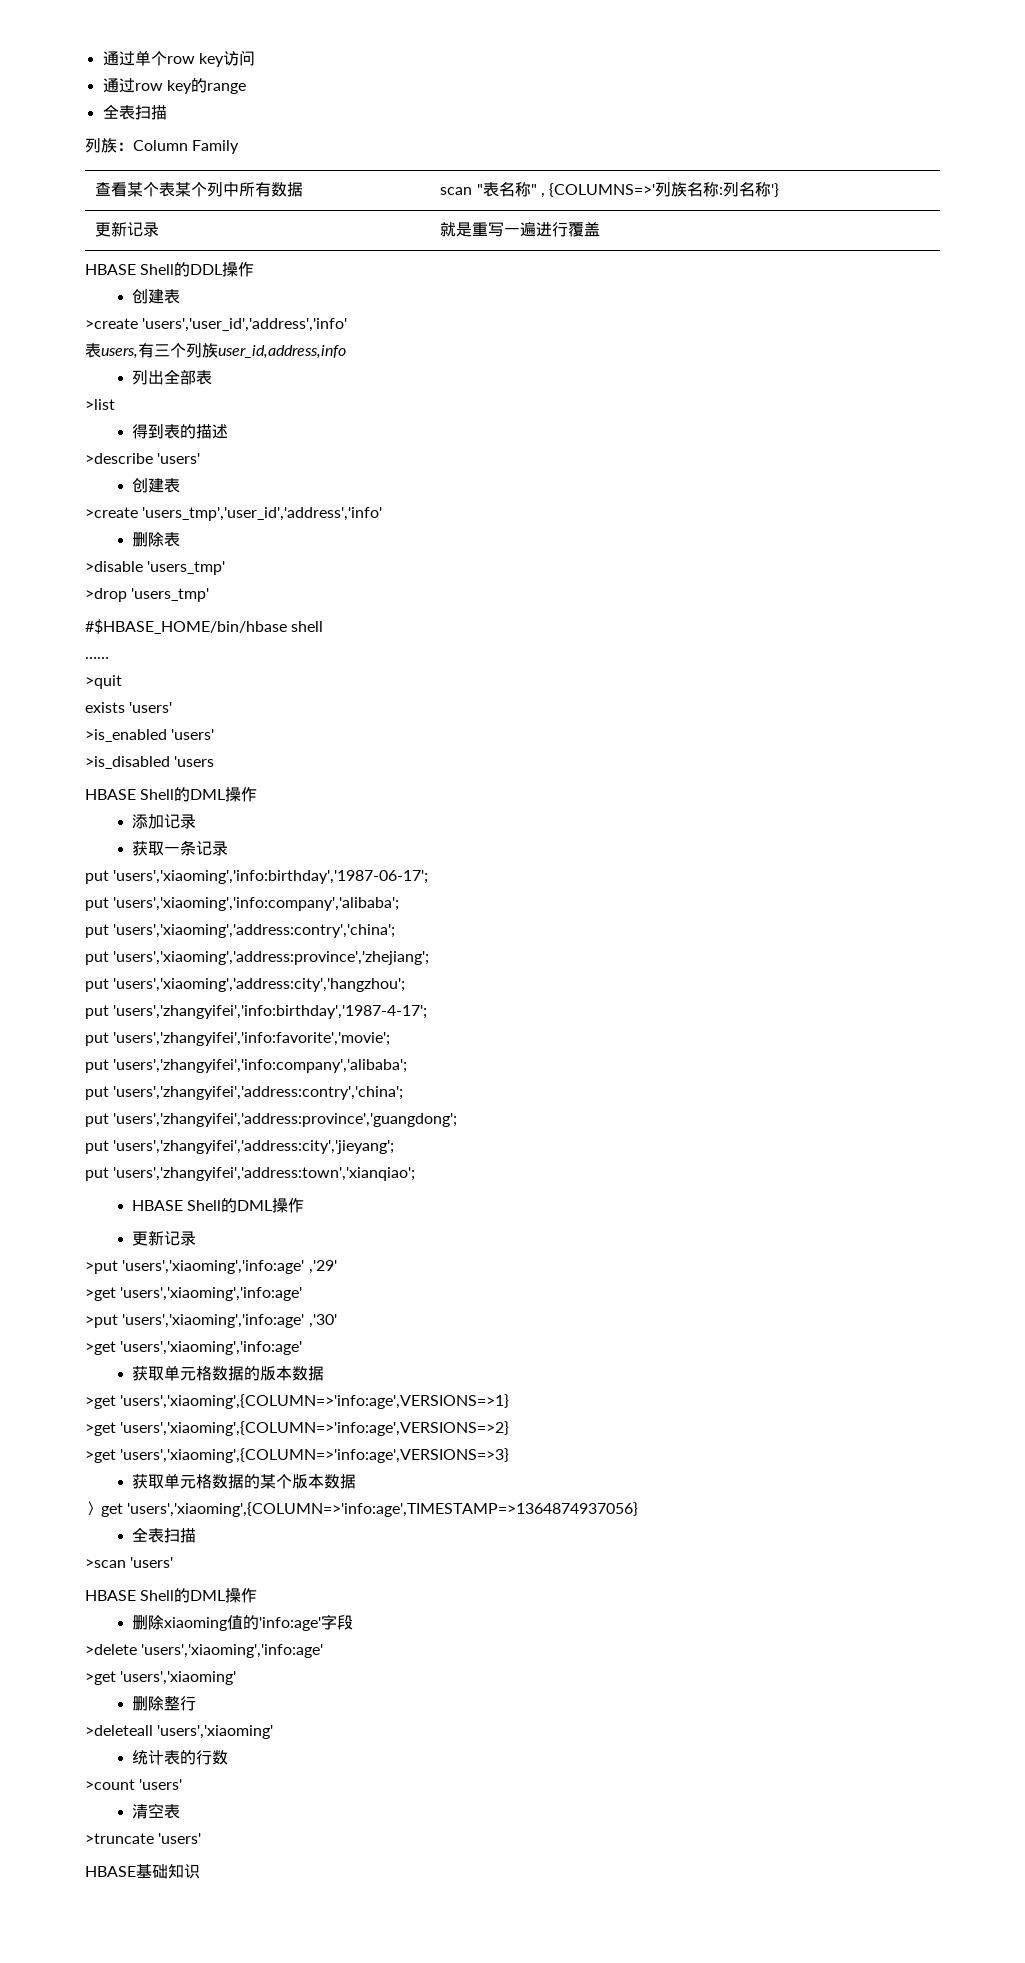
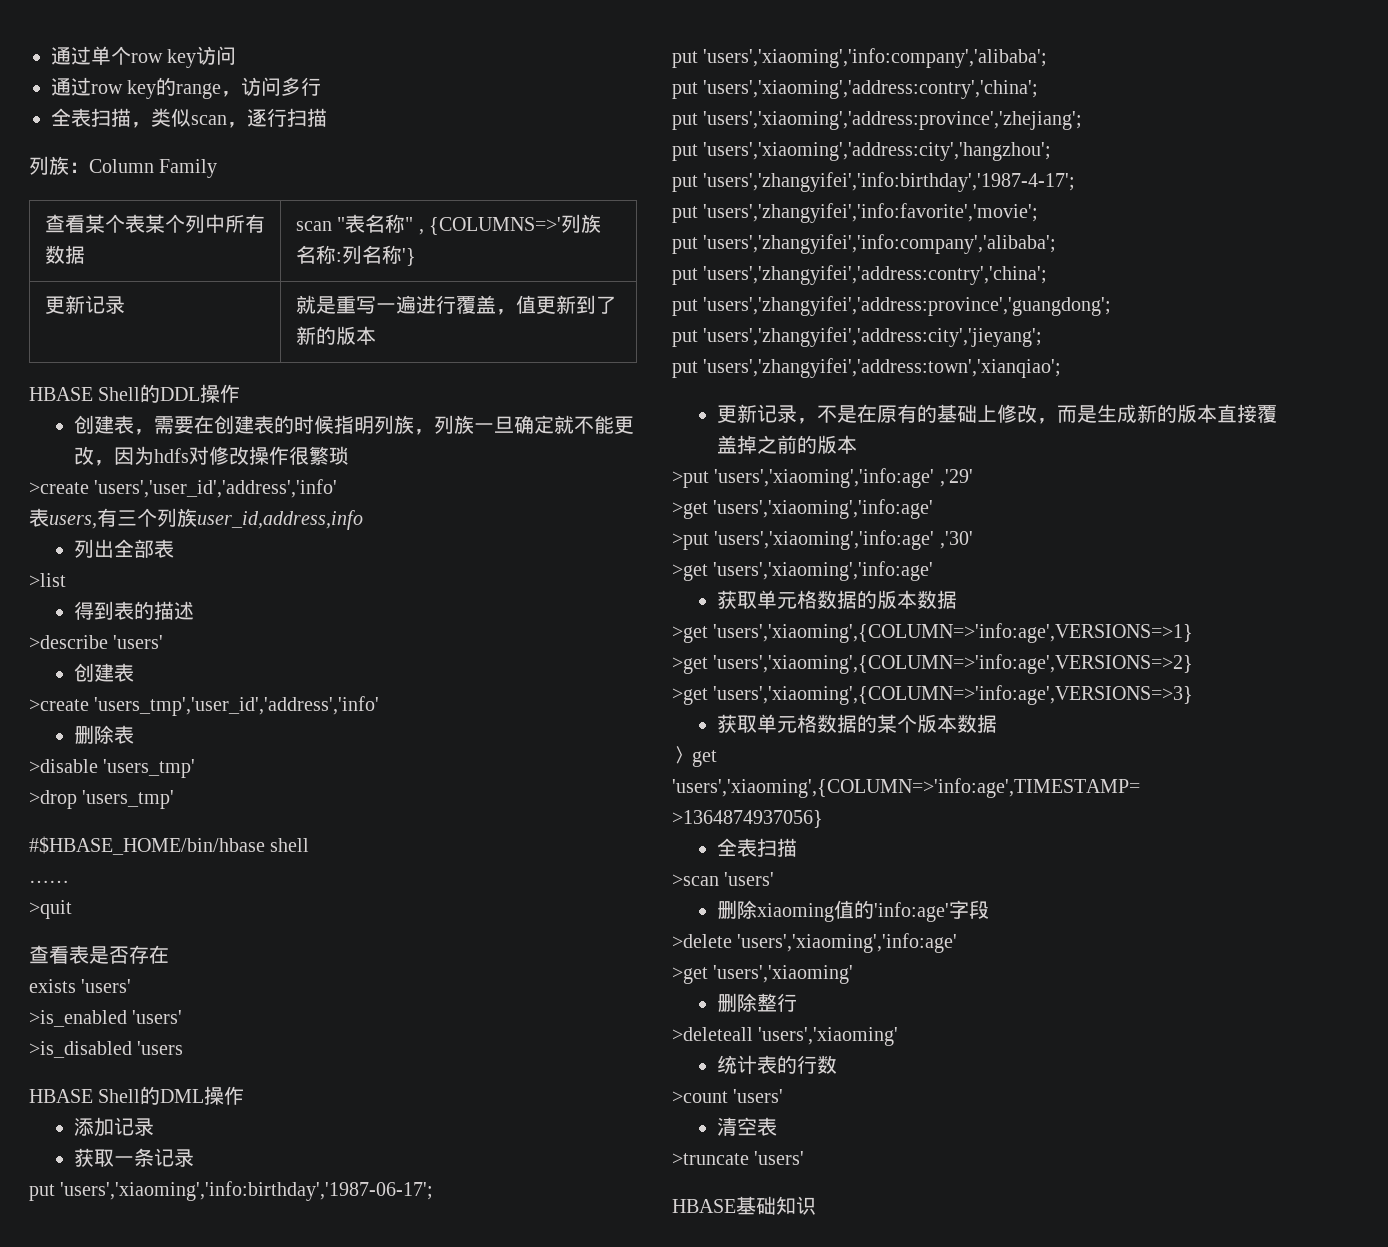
- 通过row key的range
- 全表扫描
+ 通过row key的range，访问多行
+ 全表扫描，类似scan，逐行扫描
- 更新记录 | 就是重写一遍进行覆盖
+ 更新记录 | 就是重写一遍进行覆盖，值更新到了新的版本
  HBASE Shell的DDL操作
- 创建表
+ 创建表，需要在创建表的时候指明列族，列族一旦确定就不能更改，因为hdfs对修改操作很繁琐
+ 查看表是否存在
  put 'users','zhangyifei','address:town','xianqiao';
- HBASE Shell的DML操作
- 更新记录
+ 更新记录，不是在原有的基础上修改，而是生成新的版本直接覆盖掉之前的版本
  >scan 'users'
- HBASE Shell的DML操作

